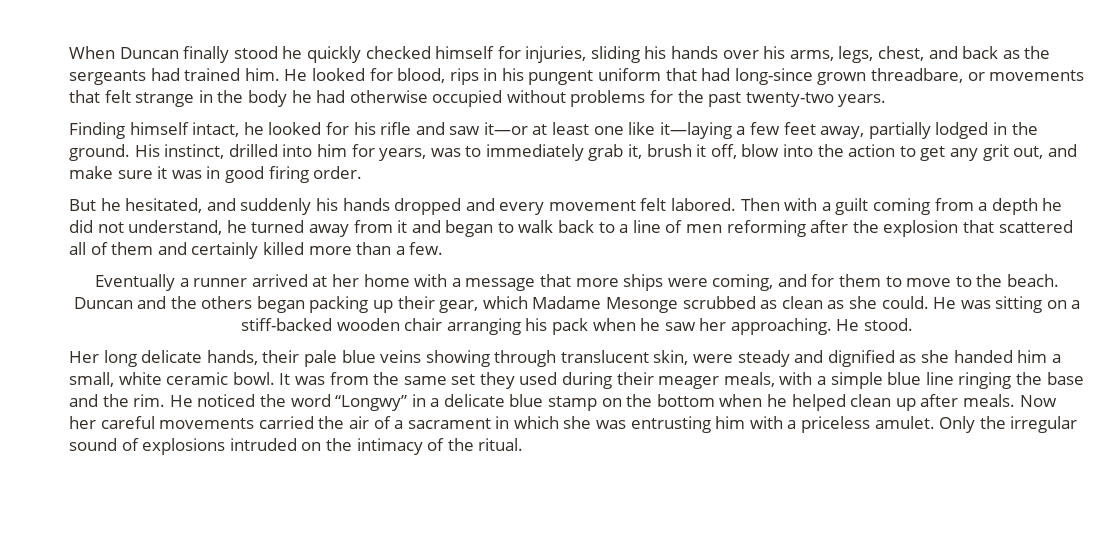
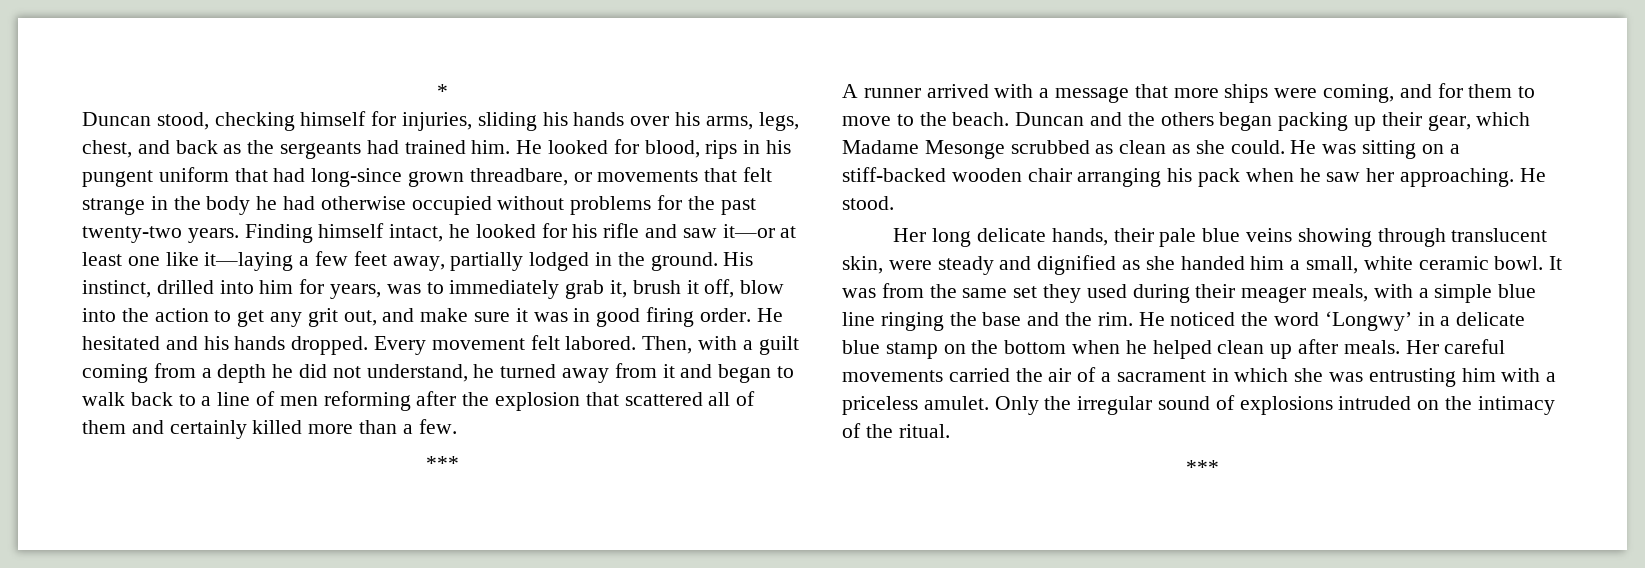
- When Duncan finally stood he quickly checked himself for injuries, sliding his hands over his arms, legs, chest, and back as the sergeants had trained him.
+ *
+ Duncan stood, checking himself for injuries, sliding his hands over his arms, legs, chest, and back as the sergeants had trained him.
- He looked for blood, rips in his pungent uniform that had long-since grown threadbare, or movements that felt strange in the body he had otherwise occupied without problems for the past twenty-two years.
- Finding himself intact, he looked for his rifle and saw it—or at least one like it—laying a few feet away, partially lodged in the ground.
+ He looked for blood, rips in his pungent uniform that had long-since grown threadbare, or movements that felt strange in the body he had otherwise occupied without problems for the past twenty-two years. Finding himself intact, he looked for his rifle and saw it—or at least one like it—laying a few feet away, partially lodged in the ground.
- His instinct, drilled into him for years, was to immediately grab it, brush it off, blow into the action to get any grit out, and make sure it was in good firing order.
- But he hesitated, and suddenly his hands dropped and every movement felt labored.
+ His instinct, drilled into him for years, was to immediately grab it, brush it off, blow into the action to get any grit out, and make sure it was in good firing order. He hesitated and his hands dropped. Every movement felt labored.
- Then with a guilt coming from a depth he did not understand, he turned away from it and began to walk back to a line of men reforming after the explosion that scattered all of them and certainly killed more than a few.
- Eventually a runner arrived at her home with a message that more ships were coming, and for them to move to the beach.
+ Then, with a guilt coming from a depth he did not understand, he turned away from it and began to walk back to a line of men reforming after the explosion that scattered all of them and certainly killed more than a few.
+ ***
+ A runner arrived with a message that more ships were coming, and for them to move to the beach.
- He noticed the word “Longwy” in a delicate blue stamp on the bottom when he helped clean up after meals.
+ He noticed the word ‘Longwy’ in a delicate blue stamp on the bottom when he helped clean up after meals.
- Now her careful movements carried the air of a sacrament in which she was entrusting him with a priceless amulet.
+ Her careful movements carried the air of a sacrament in which she was entrusting him with a priceless amulet.
  Only the irregular sound of explosions intruded on the intimacy of the ritual.
+ ***

